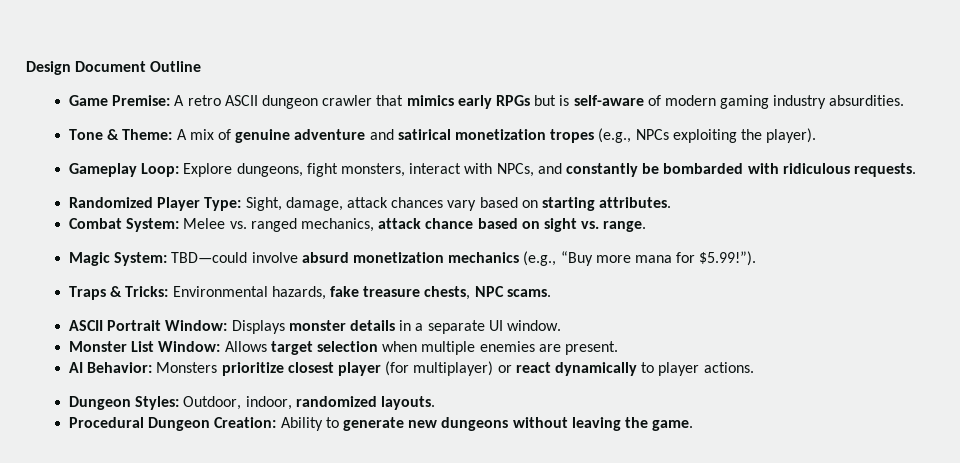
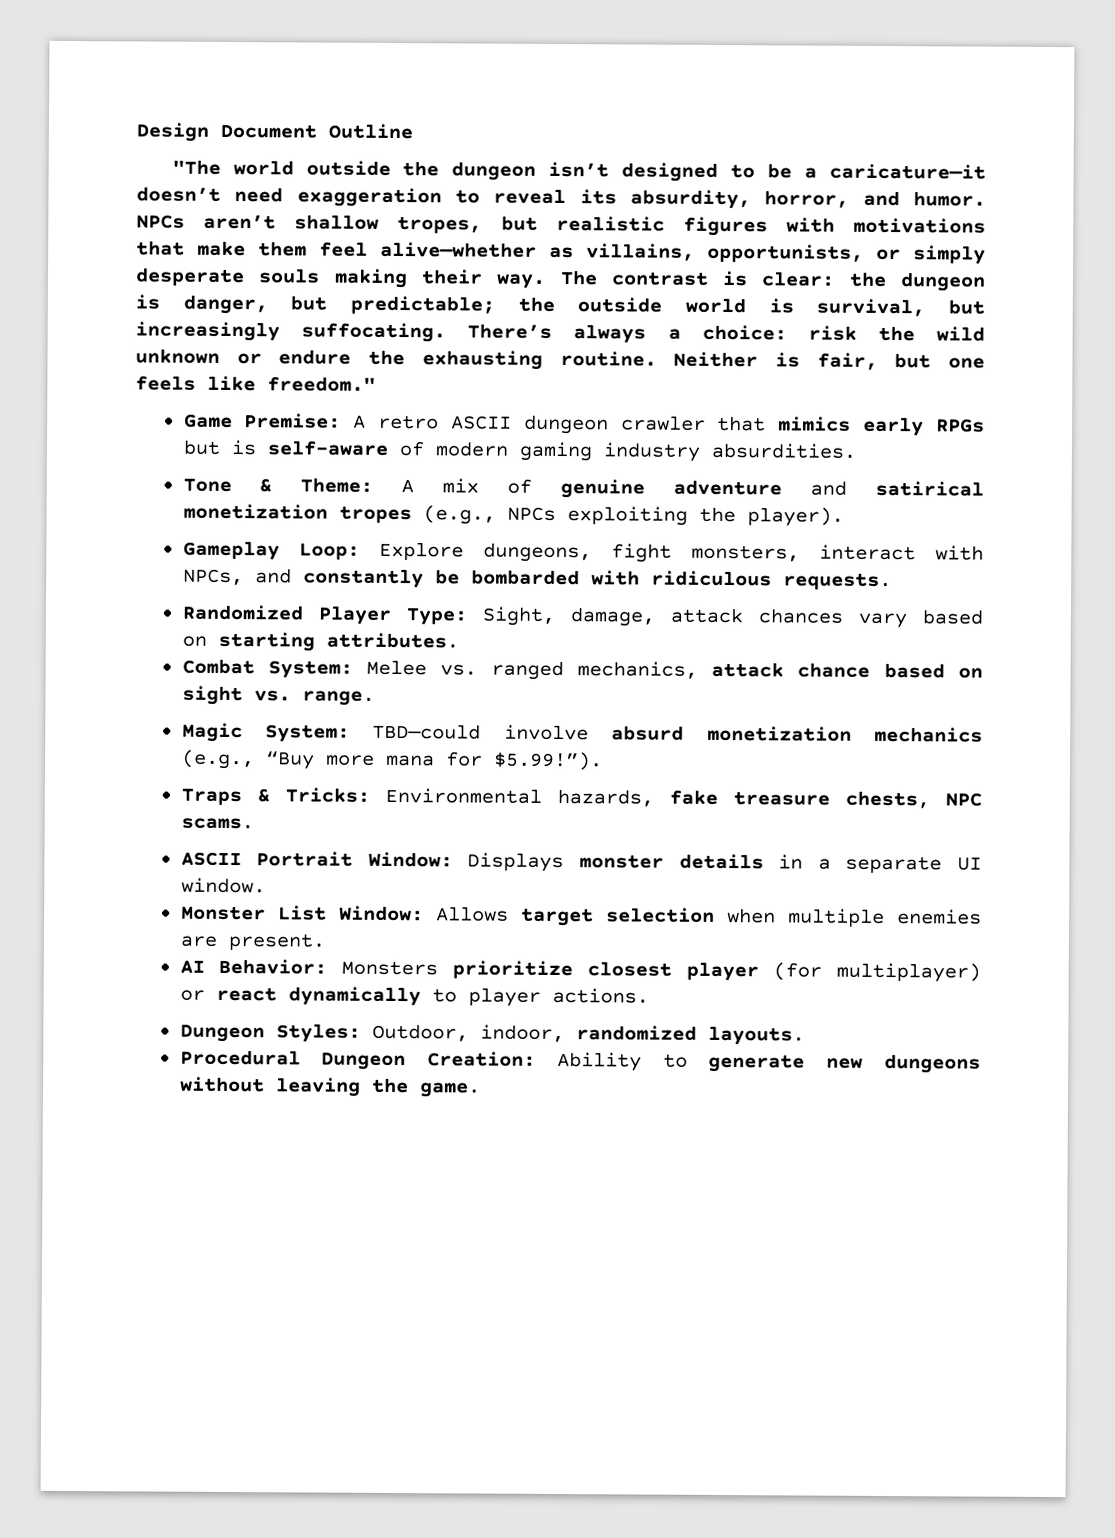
+ "The world outside the dungeon isn’t designed to be a caricature—it doesn’t need exaggeration to reveal its absurdity, horror, and humor. NPCs aren’t shallow tropes, but realistic figures with motivations that make them feel alive—whether as villains, opportunists, or simply desperate souls making their way. The contrast is clear: the dungeon is danger, but predictable; the outside world is survival, but increasingly suffocating. There’s always a choice: risk the wild unknown or endure the exhausting routine. Neither is fair, but one feels like freedom."

